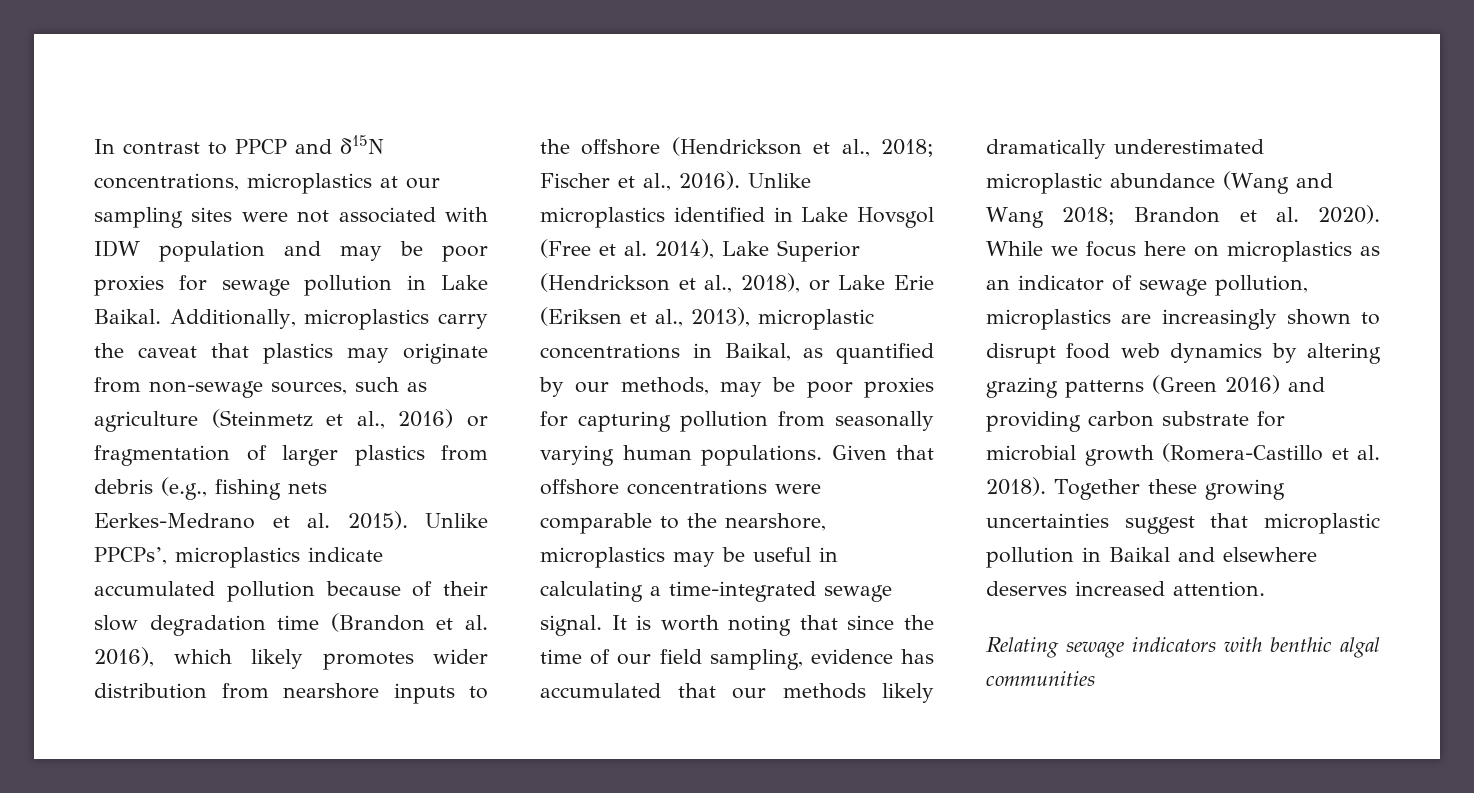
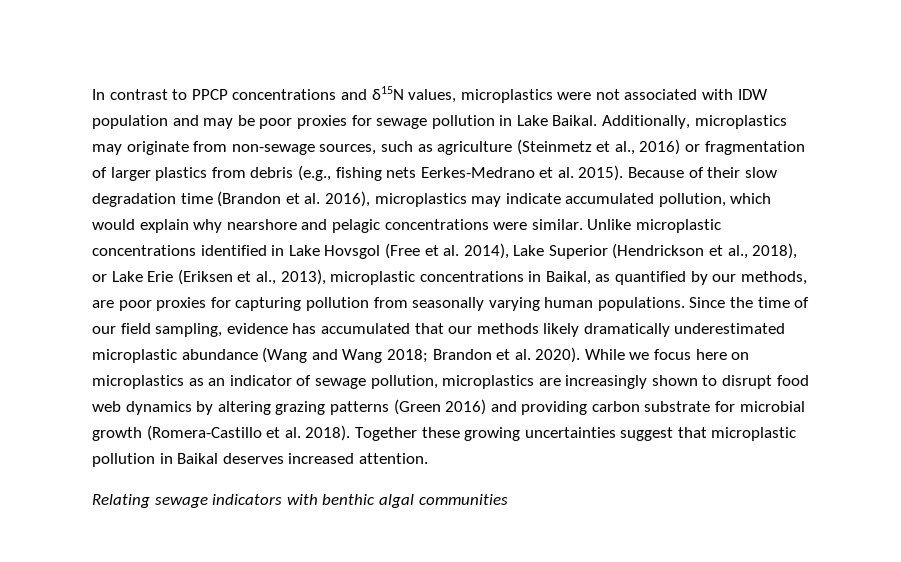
- In contrast to PPCP and δ15N concentrations, microplastics at our sampling sites were not associated with IDW population and may be poor proxies for sewage pollution in Lake Baikal.
+ In contrast to PPCP concentrations and δ15N values, microplastics were not associated with IDW population and may be poor proxies for sewage pollution in Lake Baikal.
- Additionally, microplastics carry the caveat that plastics may originate from non-sewage sources, such as agriculture (Steinmetz et al., 2016) or fragmentation of larger plastics from debris (e.g., fishing nets Eerkes-Medrano et al. 2015).
+ Additionally, microplastics may originate from non-sewage sources, such as agriculture (Steinmetz et al., 2016) or fragmentation of larger plastics from debris (e.g., fishing nets Eerkes-Medrano et al. 2015).
- Unlike PPCPs’, microplastics indicate accumulated pollution because of their slow degradation time (Brandon et al. 2016), which likely promotes wider distribution from nearshore inputs to the offshore (Hendrickson et al., 2018; Fischer et al., 2016). Unlike microplastics identified in Lake Hovsgol (Free et al. 2014), Lake Superior (Hendrickson et al., 2018), or Lake Erie (Eriksen et al., 2013), microplastic concentrations in Baikal, as quantified by our methods, may be poor proxies for capturing pollution from seasonally varying human populations.
+ Because of their slow degradation time (Brandon et al. 2016), microplastics may indicate accumulated pollution, which would explain why nearshore and pelagic concentrations were similar. Unlike microplastic concentrations identified in Lake Hovsgol (Free et al. 2014), Lake Superior (Hendrickson et al., 2018), or Lake Erie (Eriksen et al., 2013), microplastic concentrations in Baikal, as quantified by our methods, are poor proxies for capturing pollution from seasonally varying human populations.
- Given that offshore concentrations were comparable to the nearshore, microplastics may be useful in calculating a time-integrated sewage signal. It is worth noting that since the time of our field sampling, evidence has accumulated that our methods likely dramatically underestimated microplastic abundance (Wang and Wang 2018; Brandon et al. 2020).
+ Since the time of our field sampling, evidence has accumulated that our methods likely dramatically underestimated microplastic abundance (Wang and Wang 2018; Brandon et al. 2020).
- Together these growing uncertainties suggest that microplastic pollution in Baikal and elsewhere deserves increased attention.
+ Together these growing uncertainties suggest that microplastic pollution in Baikal deserves increased attention.

